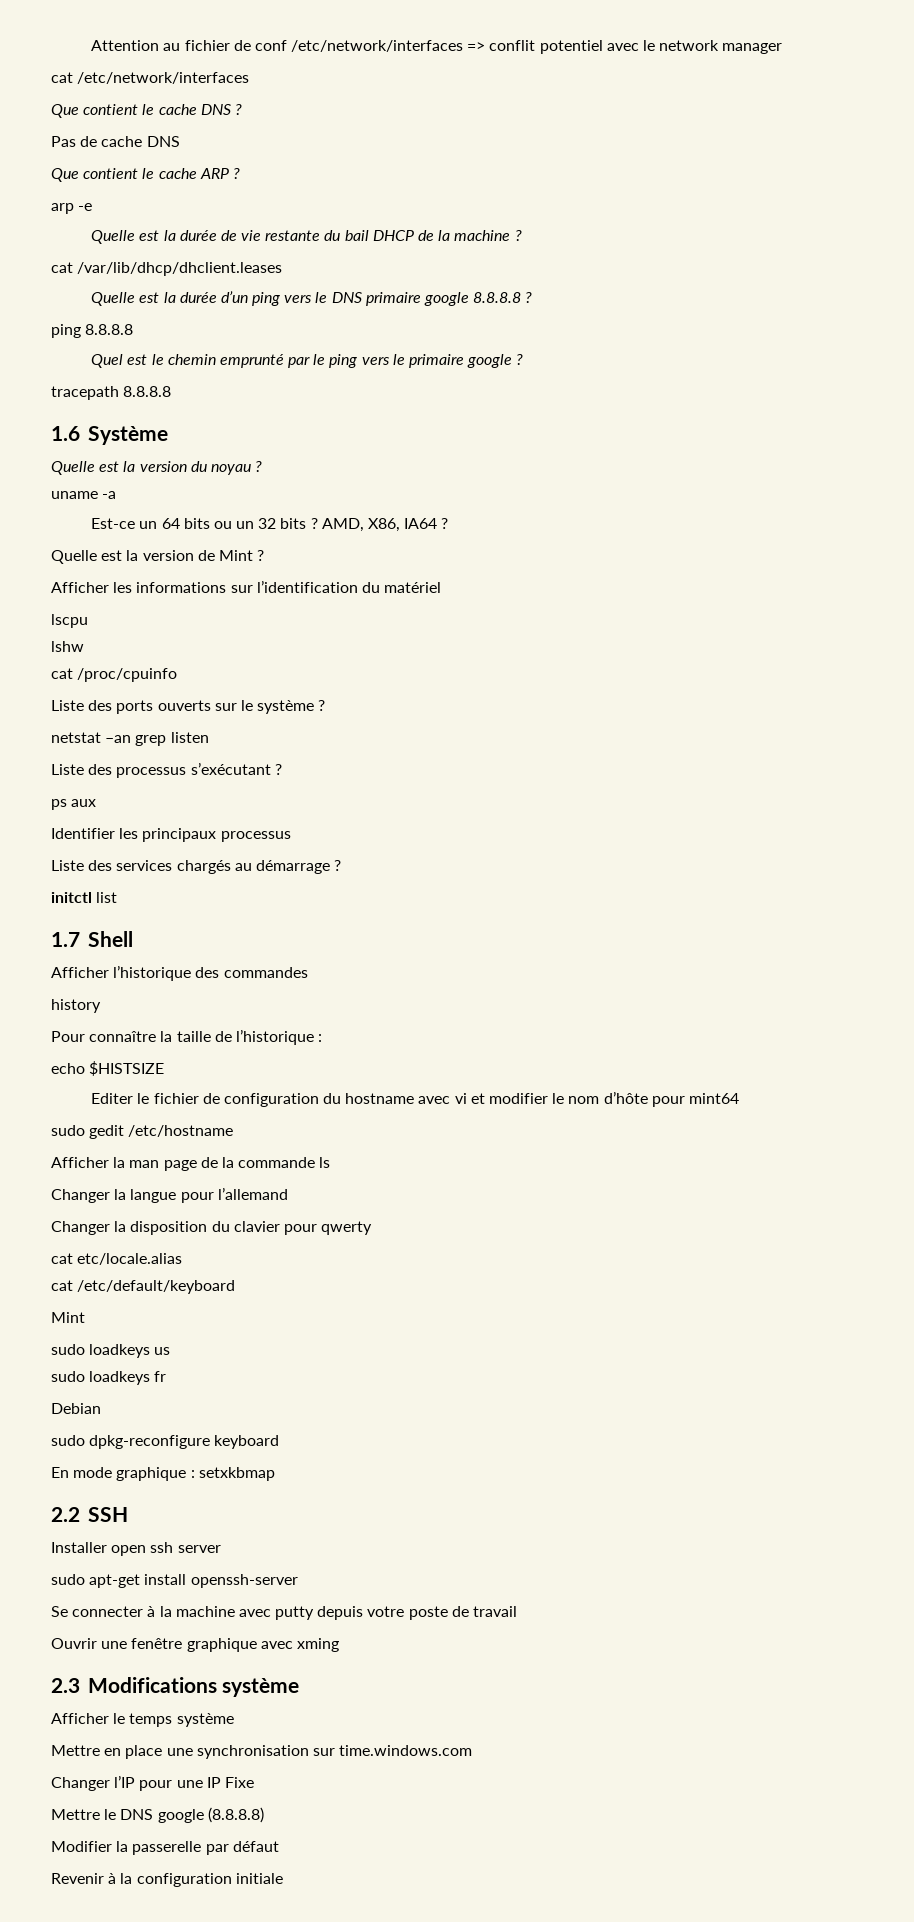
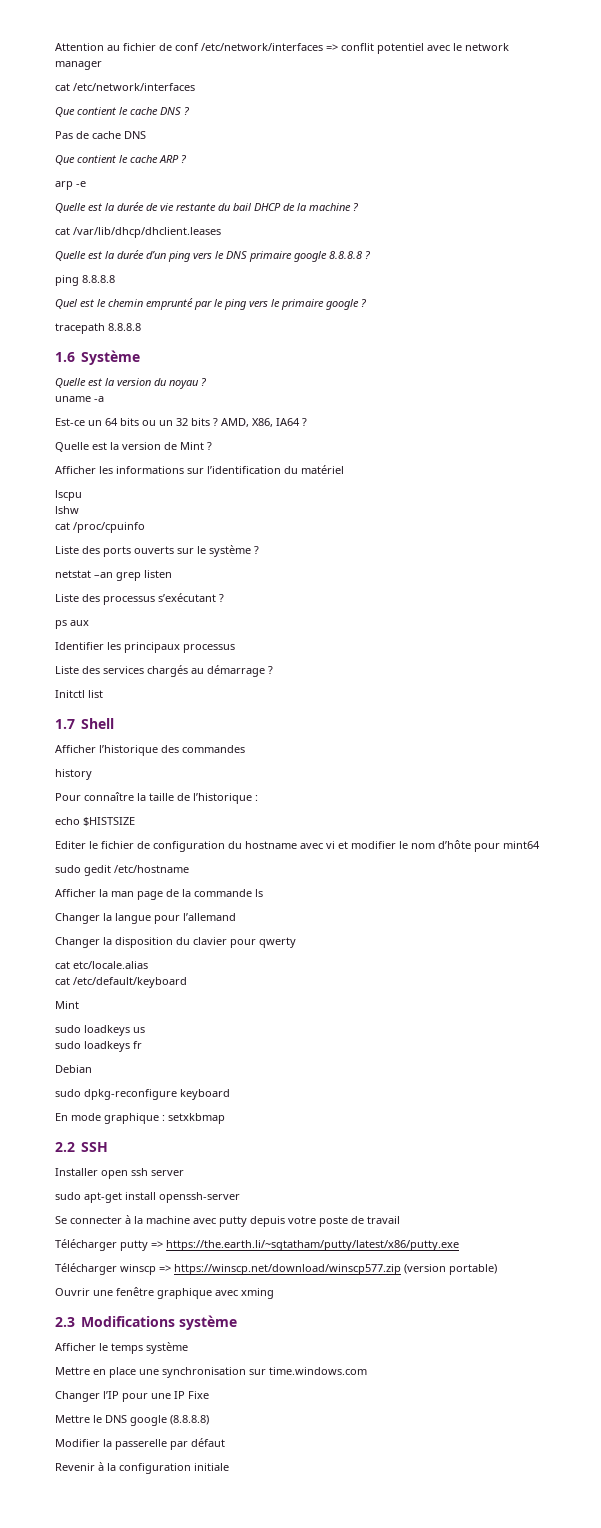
- initctl list
+ Initctl list
+ Télécharger putty => https://the.earth.li/~sgtatham/putty/latest/x86/putty.exe
+ Télécharger winscp => https://winscp.net/download/winscp577.zip (version portable)

